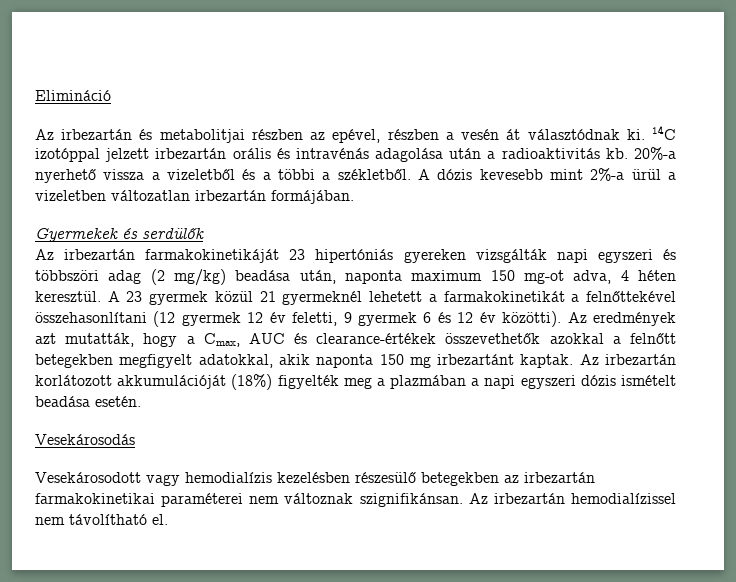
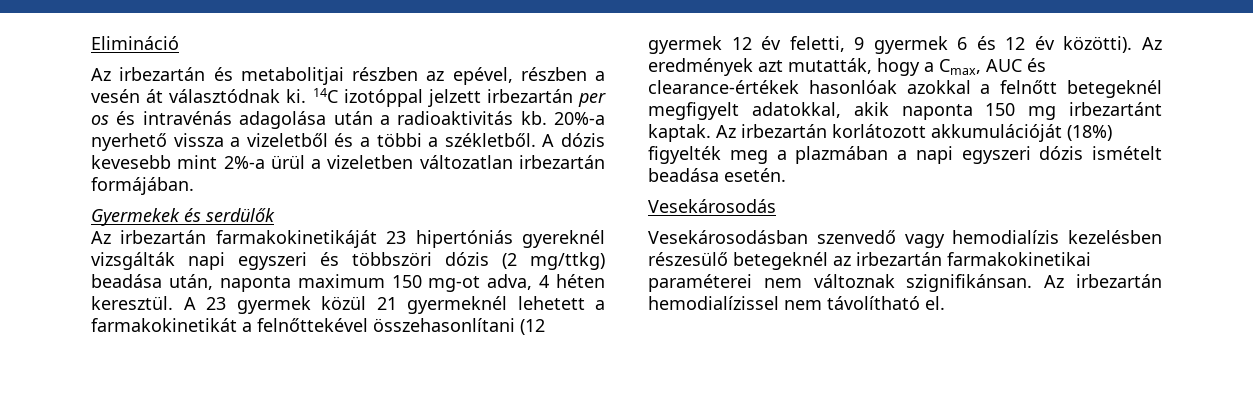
- 14C izotóppal jelzett irbezartán orális és intravénás adagolása után a radioaktivitás kb.
+ 14C izotóppal jelzett irbezartán per os és intravénás adagolása után a radioaktivitás kb.
- Az irbezartán farmakokinetikáját 23 hipertóniás gyereken vizsgálták napi egyszeri és többszöri adag (2 mg/kg) beadása után, naponta maximum 150 mg-ot adva, 4 héten keresztül.
+ Az irbezartán farmakokinetikáját 23 hipertóniás gyereknél vizsgálták napi egyszeri és többszöri dózis (2 mg/ttkg) beadása után, naponta maximum 150 mg-ot adva, 4 héten keresztül.
- Az eredmények azt mutatták, hogy a Cmax, AUC és clearance-értékek összevethetők azokkal a felnőtt betegekben megfigyelt adatokkal, akik naponta 150 mg irbezartánt kaptak.
+ Az eredmények azt mutatták, hogy a Cmax, AUC és clearance-értékek hasonlóak azokkal a felnőtt betegeknél megfigyelt adatokkal, akik naponta 150 mg irbezartánt kaptak.
- Vesekárosodott vagy hemodialízis kezelésben részesülő betegekben az irbezartán farmakokinetikai paraméterei nem változnak szignifikánsan.
+ Vesekárosodásban szenvedő vagy hemodialízis kezelésben részesülő betegeknél az irbezartán farmakokinetikai paraméterei nem változnak szignifikánsan.

